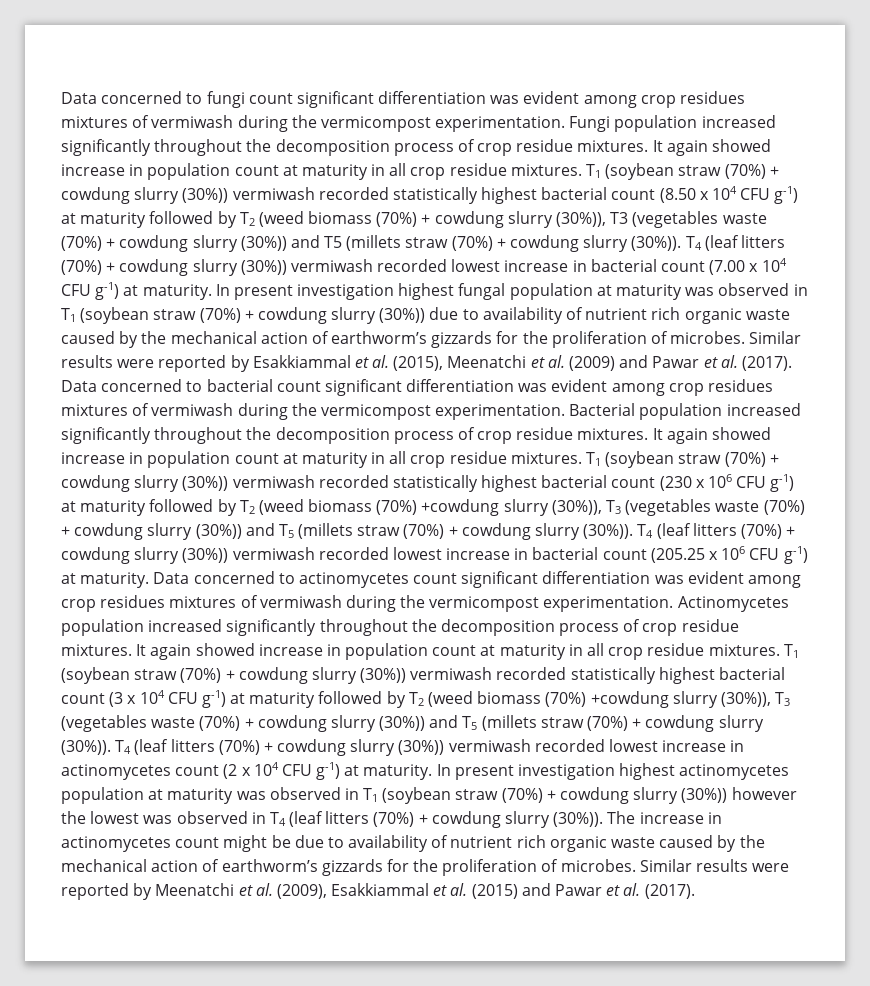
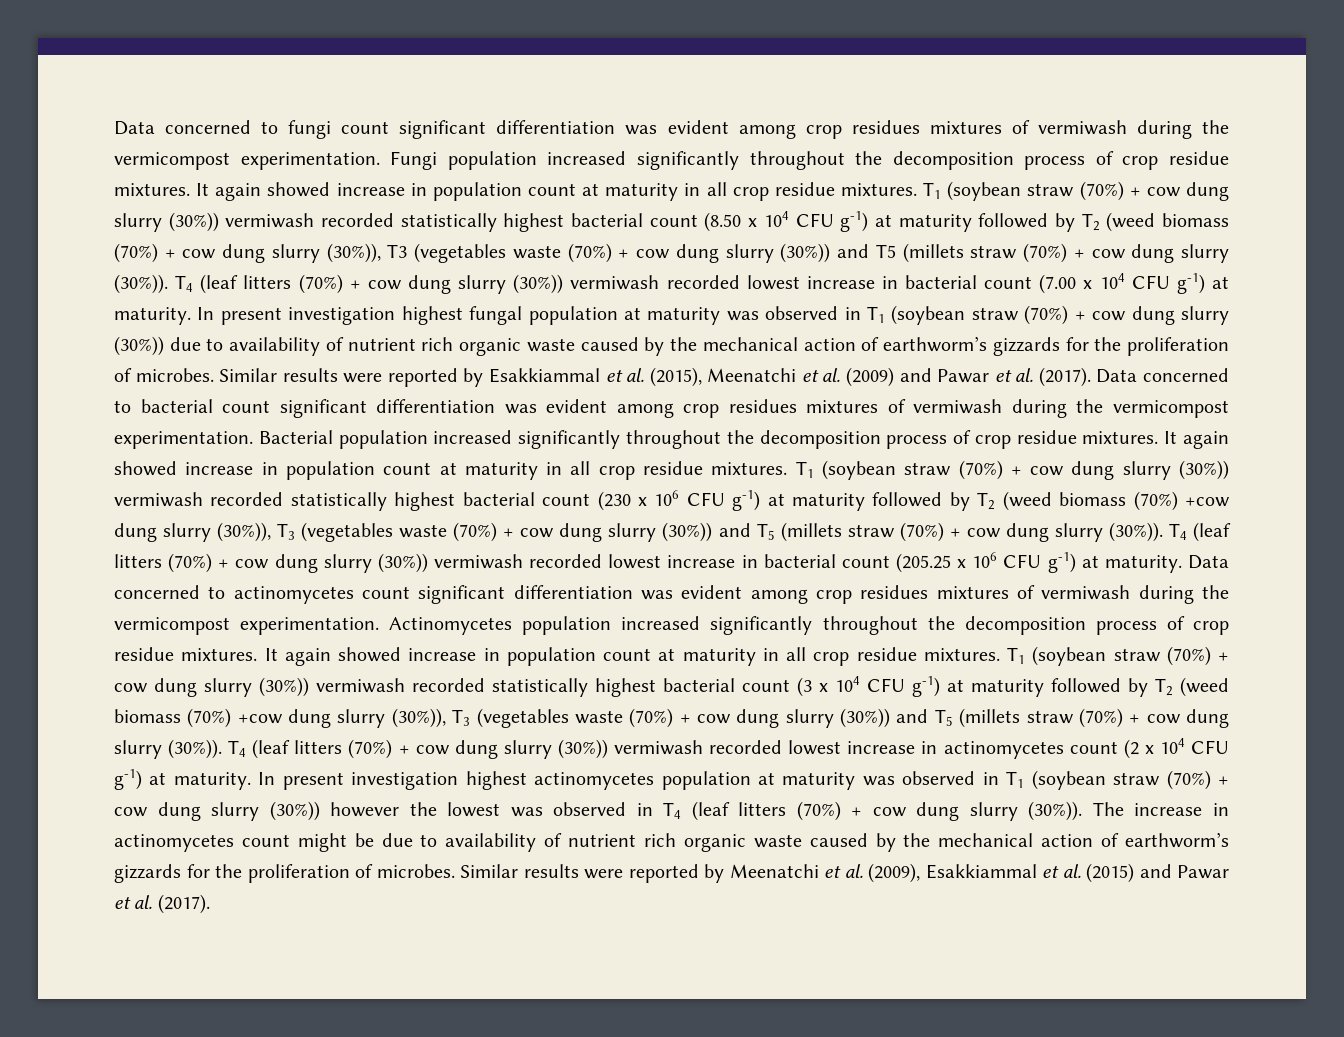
- T1 (soybean straw (70%) + cowdung slurry (30%)) vermiwash recorded statistically highest bacterial count (8.50 x 104 CFU g-1) at maturity followed by T2 (weed biomass (70%) + cowdung slurry (30%)), T3 (vegetables waste (70%) + cowdung slurry (30%)) and T5 (millets straw (70%) + cowdung slurry (30%)). T4 (leaf litters (70%) + cowdung slurry (30%)) vermiwash recorded lowest increase in bacterial count (7.00 x 104 CFU g-1) at maturity.
+ T1 (soybean straw (70%) + cow dung slurry (30%)) vermiwash recorded statistically highest bacterial count (8.50 x 104 CFU g-1) at maturity followed by T2 (weed biomass (70%) + cow dung slurry (30%)), T3 (vegetables waste (70%) + cow dung slurry (30%)) and T5 (millets straw (70%) + cow dung slurry (30%)). T4 (leaf litters (70%) + cow dung slurry (30%)) vermiwash recorded lowest increase in bacterial count (7.00 x 104 CFU g-1) at maturity.
- In present investigation highest fungal population at maturity was observed in T1 (soybean straw (70%) + cowdung slurry (30%)) due to availability of nutrient rich organic waste caused by the mechanical action of earthworm’s gizzards for the proliferation of microbes.
+ In present investigation highest fungal population at maturity was observed in T1 (soybean straw (70%) + cow dung slurry (30%)) due to availability of nutrient rich organic waste caused by the mechanical action of earthworm’s gizzards for the proliferation of microbes.
- T1 (soybean straw (70%) + cowdung slurry (30%)) vermiwash recorded statistically highest bacterial count (230 x 106 CFU g-1) at maturity followed by T2 (weed biomass (70%) +cowdung slurry (30%)), T3 (vegetables waste (70%) + cowdung slurry (30%)) and T5 (millets straw (70%) + cowdung slurry (30%)). T4 (leaf litters (70%) + cowdung slurry (30%)) vermiwash recorded lowest increase in bacterial count (205.25 x 106 CFU g-1) at maturity.
+ T1 (soybean straw (70%) + cow dung slurry (30%)) vermiwash recorded statistically highest bacterial count (230 x 106 CFU g-1) at maturity followed by T2 (weed biomass (70%) +cow dung slurry (30%)), T3 (vegetables waste (70%) + cow dung slurry (30%)) and T5 (millets straw (70%) + cow dung slurry (30%)). T4 (leaf litters (70%) + cow dung slurry (30%)) vermiwash recorded lowest increase in bacterial count (205.25 x 106 CFU g-1) at maturity.
- T1 (soybean straw (70%) + cowdung slurry (30%)) vermiwash recorded statistically highest bacterial count (3 x 104 CFU g-1) at maturity followed by T2 (weed biomass (70%) +cowdung slurry (30%)), T3 (vegetables waste (70%) + cowdung slurry (30%)) and T5 (millets straw (70%) + cowdung slurry (30%)). T4 (leaf litters (70%) + cowdung slurry (30%)) vermiwash recorded lowest increase in actinomycetes count (2 x 104 CFU g-1) at maturity.
+ T1 (soybean straw (70%) + cow dung slurry (30%)) vermiwash recorded statistically highest bacterial count (3 x 104 CFU g-1) at maturity followed by T2 (weed biomass (70%) +cow dung slurry (30%)), T3 (vegetables waste (70%) + cow dung slurry (30%)) and T5 (millets straw (70%) + cow dung slurry (30%)). T4 (leaf litters (70%) + cow dung slurry (30%)) vermiwash recorded lowest increase in actinomycetes count (2 x 104 CFU g-1) at maturity.
- In present investigation highest actinomycetes population at maturity was observed in T1 (soybean straw (70%) + cowdung slurry (30%)) however the lowest was observed in T4 (leaf litters (70%) + cowdung slurry (30%)).
+ In present investigation highest actinomycetes population at maturity was observed in T1 (soybean straw (70%) + cow dung slurry (30%)) however the lowest was observed in T4 (leaf litters (70%) + cow dung slurry (30%)).

